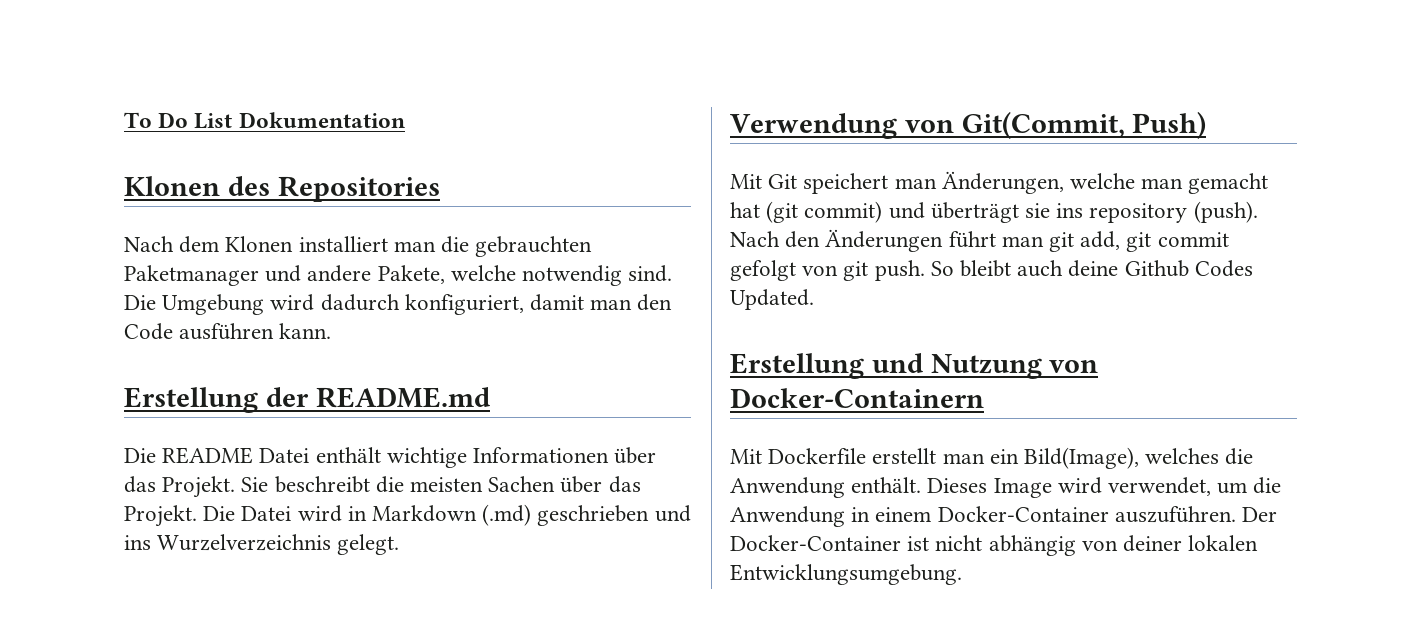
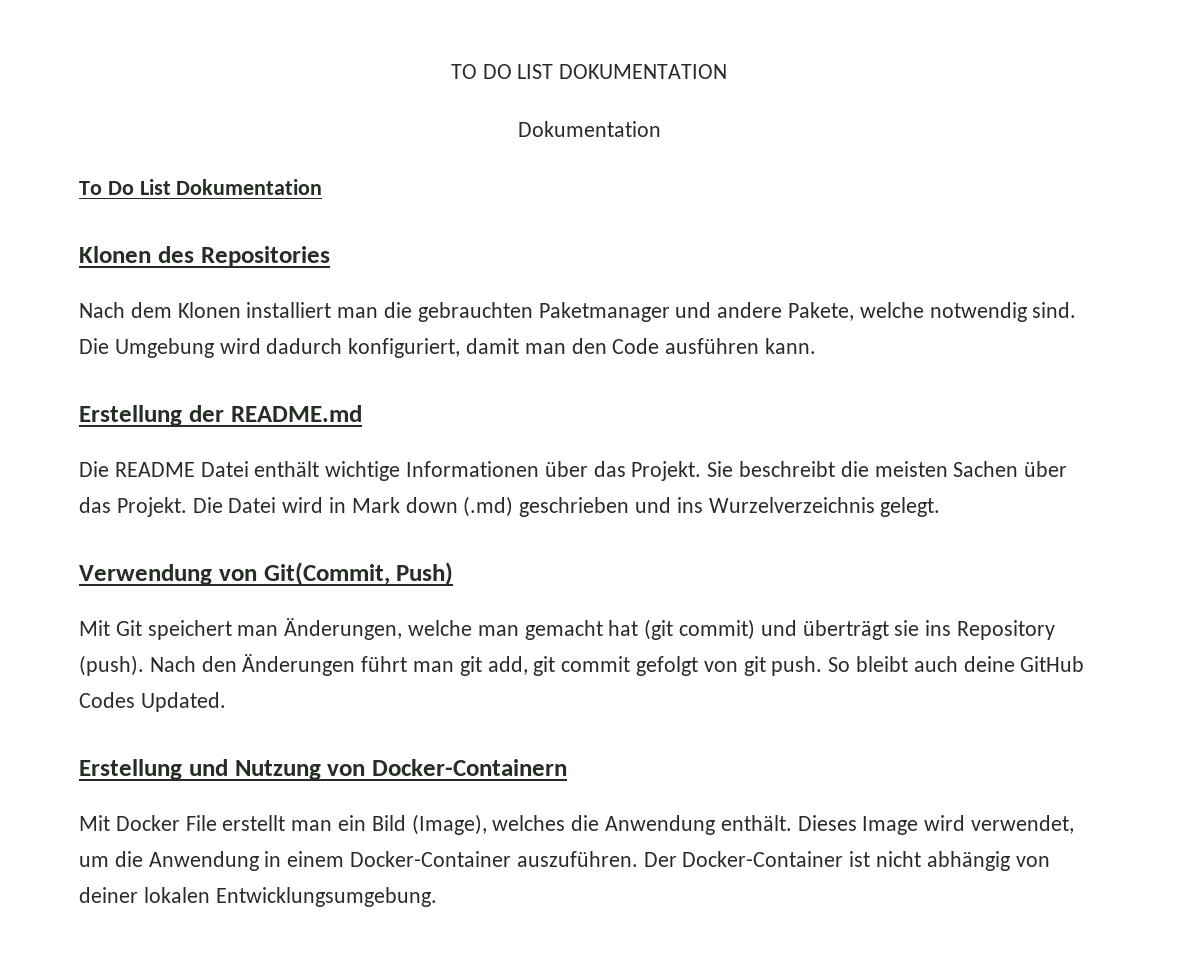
+ TO DO LIST DOKUMENTATION
+ Dokumentation
- Die Datei wird in Markdown (.md) geschrieben und ins Wurzelverzeichnis gelegt.
+ Die Datei wird in Mark down (.md) geschrieben und ins Wurzelverzeichnis gelegt.
- Mit Git speichert man Änderungen, welche man gemacht hat (git commit) und überträgt sie ins repository (push).
+ Mit Git speichert man Änderungen, welche man gemacht hat (git commit) und überträgt sie ins Repository (push).
- So bleibt auch deine Github Codes Updated.
+ So bleibt auch deine GitHub Codes Updated.
- Mit Dockerfile erstellt man ein Bild(Image), welches die Anwendung enthält.
+ Mit Docker File erstellt man ein Bild (Image), welches die Anwendung enthält.

